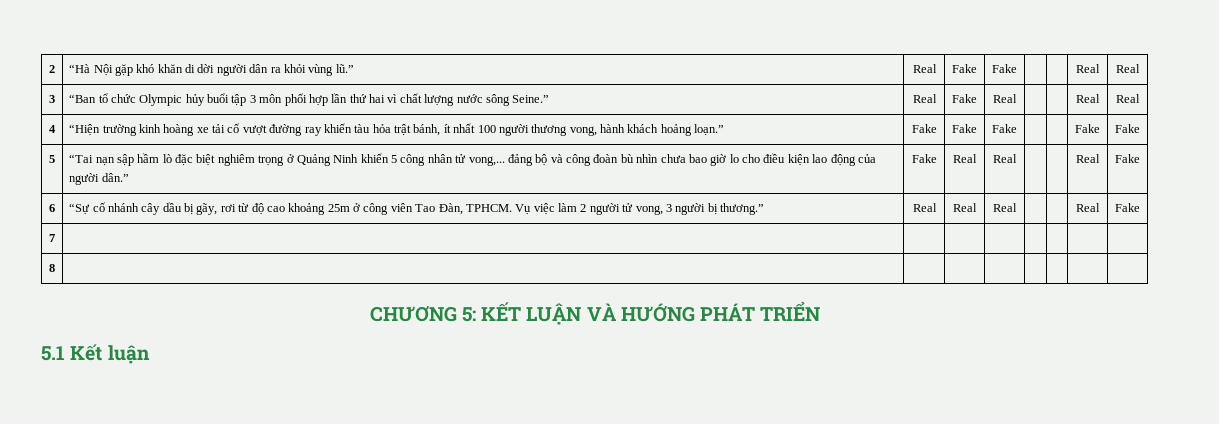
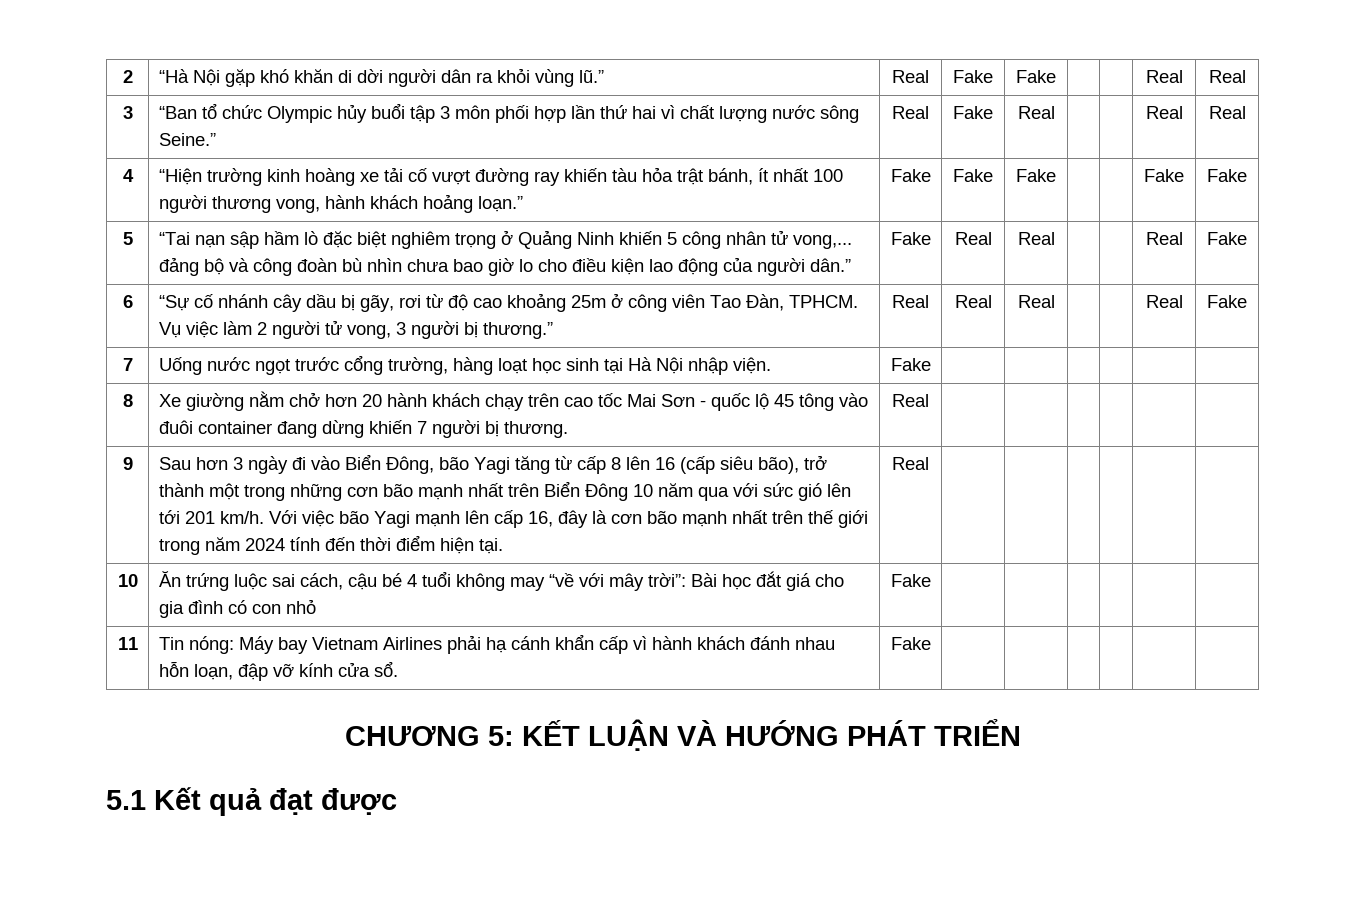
- 7 | | | | | | | |
- 8 | | | | | | | |
+ 7 | Uống nước ngọt trước cổng trường, hàng loạt học sinh tại Hà Nội nhập viện. | Fake | | | | | |
+ 8 | Xe giường nằm chở hơn 20 hành khách chạy trên cao tốc Mai Sơn - quốc lộ 45 tông vào đuôi container đang dừng khiến 7 người bị thương. | Real | | | | | |
+ 9 | Sau hơn 3 ngày đi vào Biển Đông, bão Yagi tăng từ cấp 8 lên 16 (cấp siêu bão), trở thành một trong những cơn bão mạnh nhất trên Biển Đông 10 năm qua với sức gió lên tới 201 km/h. Với việc bão Yagi mạnh lên cấp 16, đây là cơn bão mạnh nhất trên thế giới trong năm 2024 tính đến thời điểm hiện tại. | Real | | | | | |
+ 10 | Ăn trứng luộc sai cách, cậu bé 4 tuổi không may “về với mây trời”: Bài học đắt giá cho gia đình có con nhỏ | Fake | | | | | |
+ 11 | Tin nóng: Máy bay Vietnam Airlines phải hạ cánh khẩn cấp vì hành khách đánh nhau hỗn loạn, đập vỡ kính cửa sổ. | Fake | | | | | |
- 5.1 Kết luận
+ 5.1 Kết quả đạt được

